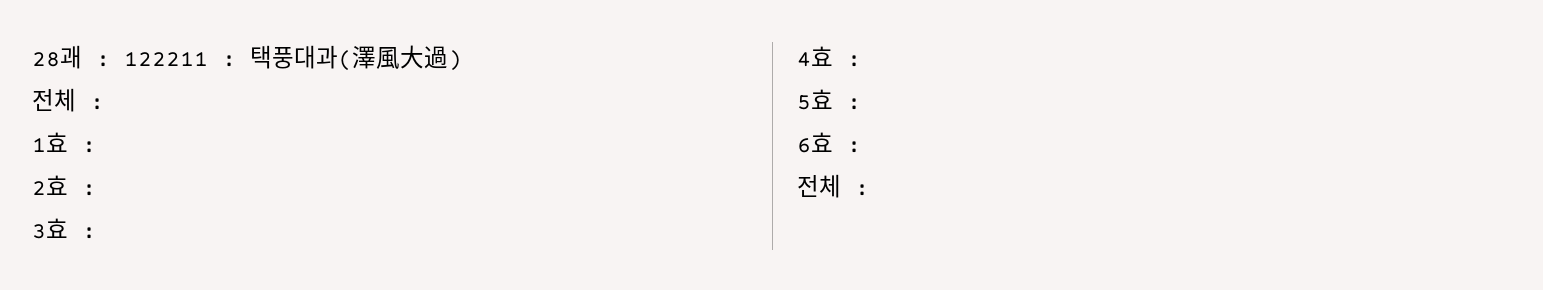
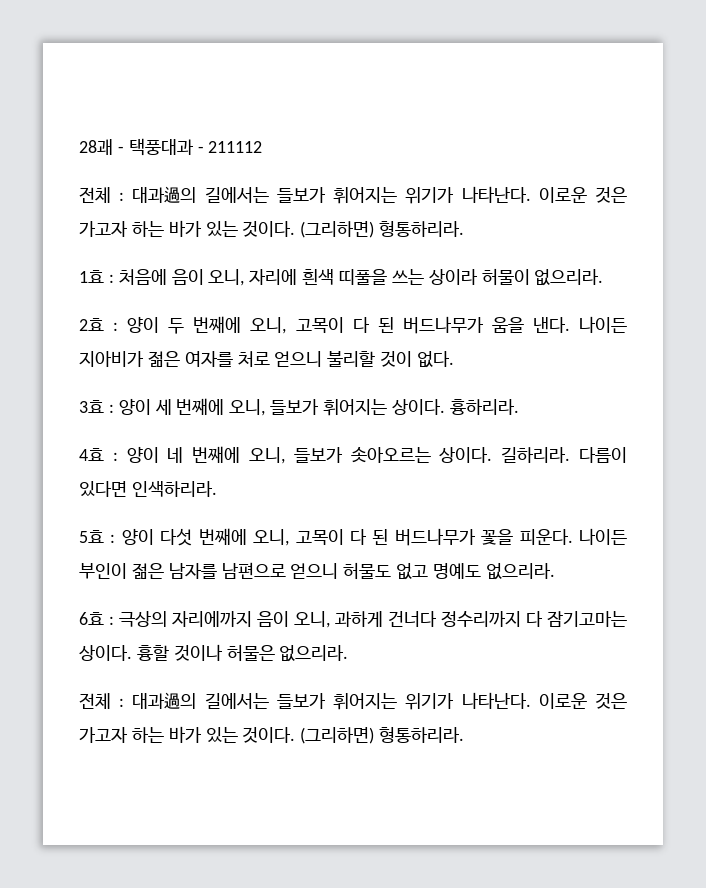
- 28괘 : 122211 : 택풍대과(澤風大過)
- 전체 :
- 1효 :
- 2효 :
- 3효 :
- 4효 :
- 5효 :
- 6효 :
- 전체 :
+ 28괘 - 택풍대과 - 211112
+ 전체 : 대과過의 길에서는 들보가 휘어지는 위기가 나타난다. 이로운 것은 가고자 하는 바가 있는 것이다. (그리하면) 형통하리라.
+ 1효 : 처음에 음이 오니, 자리에 흰색 띠풀을 쓰는 상이라 허물이 없으리라.
+ 2효 : 양이 두 번째에 오니, 고목이 다 된 버드나무가 움을 낸다. 나이든 지아비가 젊은 여자를 처로 얻으니 불리할 것이 없다.
+ 3효 : 양이 세 번째에 오니, 들보가 휘어지는 상이다. 흉하리라.
+ 4효 : 양이 네 번째에 오니, 들보가 솟아오르는 상이다. 길하리라. 다름이 있다면 인색하리라.
+ 5효 : 양이 다섯 번째에 오니, 고목이 다 된 버드나무가 꽃을 피운다. 나이든 부인이 젊은 남자를 남편으로 얻으니 허물도 없고 명예도 없으리라.
+ 6효 : 극상의 자리에까지 음이 오니, 과하게 건너다 정수리까지 다 잠기고마는 상이다. 흉할 것이나 허물은 없으리라.
+ 전체 : 대과過의 길에서는 들보가 휘어지는 위기가 나타난다. 이로운 것은 가고자 하는 바가 있는 것이다. (그리하면) 형통하리라.

